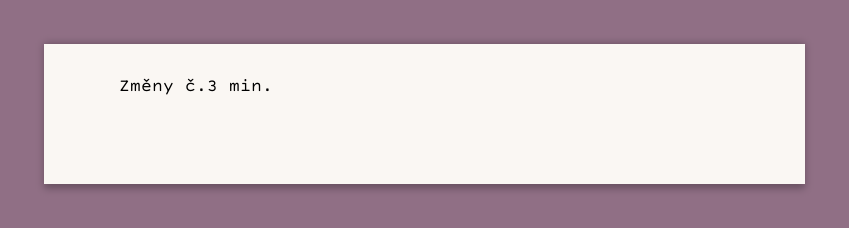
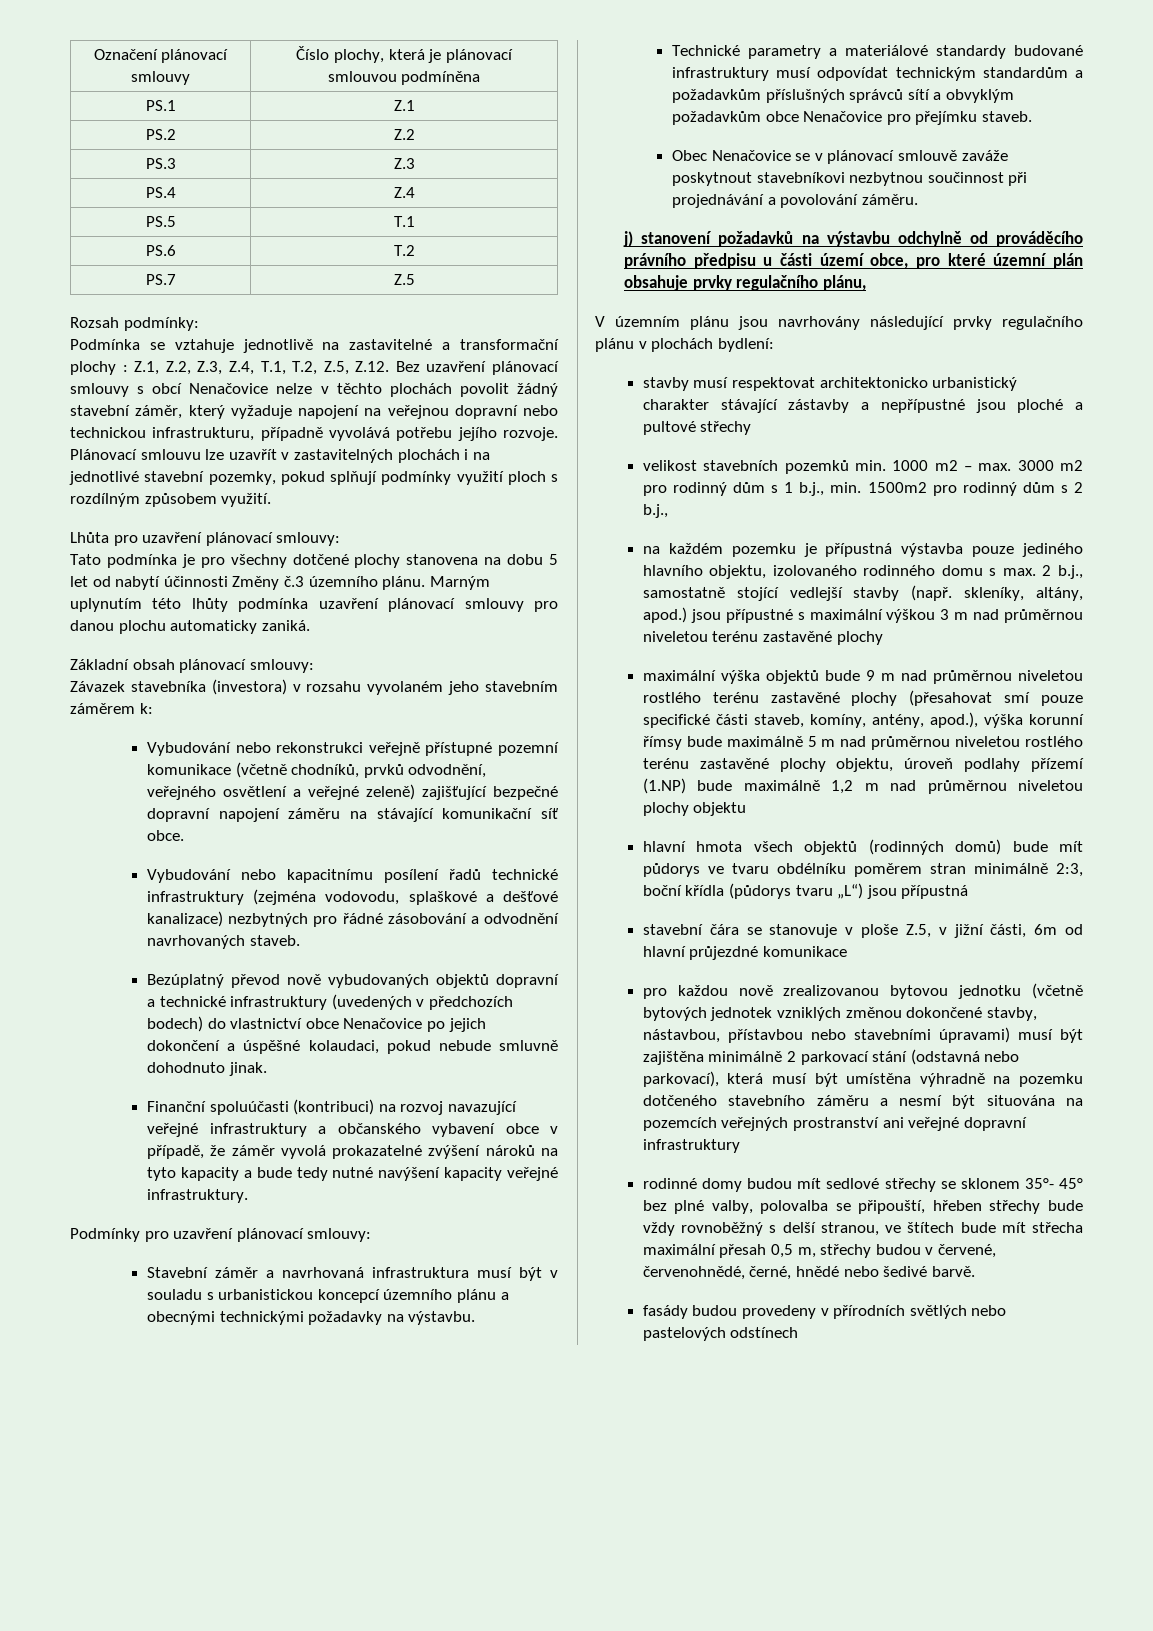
- Změny č.3 min.
+ Označení plánovací smlouvy | Číslo plochy, která je plánovací smlouvou podmíněna
+ PS.1 | Z.1
+ PS.2 | Z.2
+ PS.3 | Z.3
+ PS.4 | Z.4
+ PS.5 | T.1
+ PS.6 | T.2
+ PS.7 | Z.5
+ Rozsah podmínky:
+ Podmínka se vztahuje jednotlivě na zastavitelné a transformační plochy : Z.1, Z.2, Z.3, Z.4, T.1, T.2, Z.5, Z.12. Bez uzavření plánovací smlouvy s obcí Nenačovice nelze v těchto plochách povolit žádný stavební záměr, který vyžaduje napojení na veřejnou dopravní nebo technickou infrastrukturu, případně vyvolává potřebu jejího rozvoje. Plánovací smlouvu lze uzavřít v zastavitelných plochách i na jednotlivé stavební pozemky, pokud splňují podmínky využití ploch s rozdílným způsobem využití.
+ Lhůta pro uzavření plánovací smlouvy:
+ Tato podmínka je pro všechny dotčené plochy stanovena na dobu 5 let od nabytí účinnosti Změny č.3 územního plánu. Marným uplynutím této lhůty podmínka uzavření plánovací smlouvy pro danou plochu automaticky zaniká.
+ Základní obsah plánovací smlouvy:
+ Závazek stavebníka (investora) v rozsahu vyvolaném jeho stavebním záměrem k:
+ Vybudování nebo rekonstrukci veřejně přístupné pozemní komunikace (včetně chodníků, prvků odvodnění, veřejného osvětlení a veřejné zeleně) zajišťující bezpečné dopravní napojení záměru na stávající komunikační síť obce.
+ Vybudování nebo kapacitnímu posílení řadů technické infrastruktury (zejména vodovodu, splaškové a dešťové kanalizace) nezbytných pro řádné zásobování a odvodnění navrhovaných staveb.
+ Bezúplatný převod nově vybudovaných objektů dopravní a technické infrastruktury (uvedených v předchozích bodech) do vlastnictví obce Nenačovice po jejich dokončení a úspěšné kolaudaci, pokud nebude smluvně dohodnuto jinak.
+ Finanční spoluúčasti (kontribuci) na rozvoj navazující veřejné infrastruktury a občanského vybavení obce v případě, že záměr vyvolá prokazatelné zvýšení nároků na tyto kapacity a bude tedy nutné navýšení kapacity veřejné infrastruktury.
+ Podmínky pro uzavření plánovací smlouvy:
+ Stavební záměr a navrhovaná infrastruktura musí být v souladu s urbanistickou koncepcí územního plánu a obecnými technickými požadavky na výstavbu.
+ Technické parametry a materiálové standardy budované infrastruktury musí odpovídat technickým standardům a požadavkům příslušných správců sítí a obvyklým požadavkům obce Nenačovice pro přejímku staveb.
+ Obec Nenačovice se v plánovací smlouvě zaváže poskytnout stavebníkovi nezbytnou součinnost při projednávání a povolování záměru.
+ j) stanovení požadavků na výstavbu odchylně od prováděcího právního předpisu u části území obce, pro které územní plán obsahuje prvky regulačního plánu,
+ V územním plánu jsou navrhovány následující prvky regulačního plánu v plochách bydlení:
+ stavby musí respektovat architektonicko urbanistický charakter stávající zástavby a nepřípustné jsou ploché a pultové střechy
+ velikost stavebních pozemků min. 1000 m2 – max. 3000 m2 pro rodinný dům s 1 b.j., min. 1500m2 pro rodinný dům s 2 b.j.,
+ na každém pozemku je přípustná výstavba pouze jediného hlavního objektu, izolovaného rodinného domu s max. 2 b.j., samostatně stojící vedlejší stavby (např. skleníky, altány, apod.) jsou přípustné s maximální výškou 3 m nad průměrnou niveletou terénu zastavěné plochy
+ maximální výška objektů bude 9 m nad průměrnou niveletou rostlého terénu zastavěné plochy (přesahovat smí pouze specifické části staveb, komíny, antény, apod.), výška korunní římsy bude maximálně 5 m nad průměrnou niveletou rostlého terénu zastavěné plochy objektu, úroveň podlahy přízemí (1.NP) bude maximálně 1,2 m nad průměrnou niveletou plochy objektu
+ hlavní hmota všech objektů (rodinných domů) bude mít půdorys ve tvaru obdélníku poměrem stran minimálně 2:3, boční křídla (půdorys tvaru „L“) jsou přípustná
+ stavební čára se stanovuje v ploše Z.5, v jižní části, 6m od hlavní průjezdné komunikace
+ pro každou nově zrealizovanou bytovou jednotku (včetně bytových jednotek vzniklých změnou dokončené stavby, nástavbou, přístavbou nebo stavebními úpravami) musí být zajištěna minimálně 2 parkovací stání (odstavná nebo parkovací), která musí být umístěna výhradně na pozemku dotčeného stavebního záměru a nesmí být situována na pozemcích veřejných prostranství ani veřejné dopravní infrastruktury
+ rodinné domy budou mít sedlové střechy se sklonem 35°- 45° bez plné valby, polovalba se připouští, hřeben střechy bude vždy rovnoběžný s delší stranou, ve štítech bude mít střecha maximální přesah 0,5 m, střechy budou v červené, červenohnědé, černé, hnědé nebo šedivé barvě.
+ fasády budou provedeny v přírodních světlých nebo pastelových odstínech

